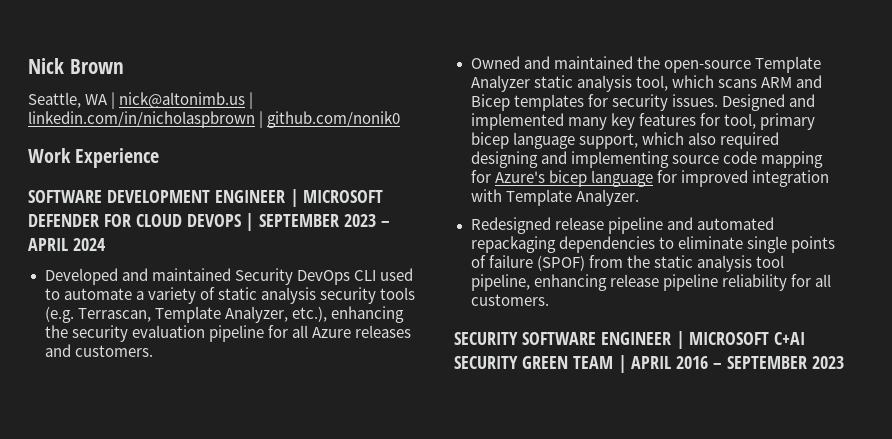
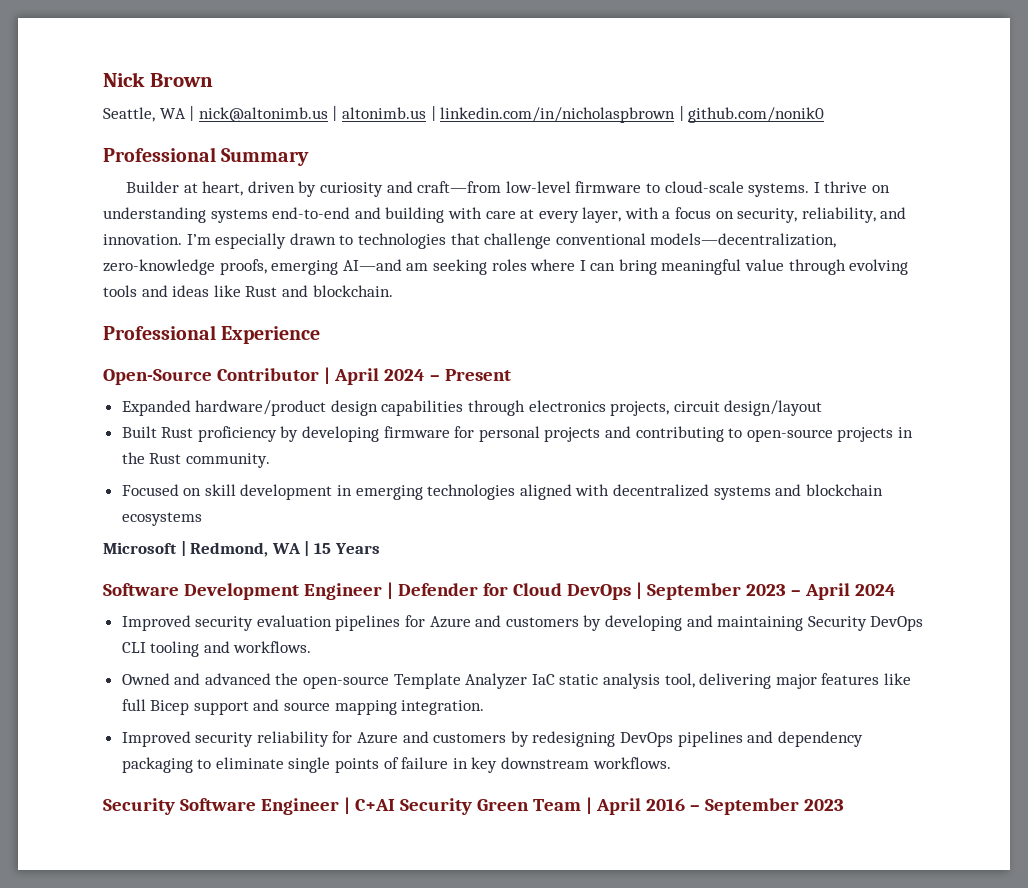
- Seattle, WA | nick@altonimb.us | linkedin.com/in/nicholaspbrown | github.com/nonik0
+ Seattle, WA | nick@altonimb.us | altonimb.us | linkedin.com/in/nicholaspbrown | github.com/nonik0
- Work Experience
- SOFTWARE DEVELOPMENT ENGINEER | MICROSOFT DEFENDER FOR CLOUD DEVOPS | SEPTEMBER 2023 – APRIL 2024
+ Professional Summary
+ Builder at heart, driven by curiosity and craft—from low-level firmware to cloud-scale systems. I thrive on understanding systems end-to-end and building with care at every layer, with a focus on security, reliability, and innovation. I’m especially drawn to technologies that challenge conventional models—decentralization, zero-knowledge proofs, emerging AI—and am seeking roles where I can bring meaningful value through evolving tools and ideas like Rust and blockchain.
+ Professional Experience
+ Open-Source Contributor | April 2024 – Present
+ Expanded hardware/product design capabilities through electronics projects, circuit design/layout
+ Built Rust proficiency by developing firmware for personal projects and contributing to open-source projects in the Rust community.
+ Focused on skill development in emerging technologies aligned with decentralized systems and blockchain ecosystems
+ Microsoft | Redmond, WA | 15 Years
+ Software Development Engineer | Defender for Cloud DevOps | September 2023 – April 2024
- Developed and maintained Security DevOps CLI used to automate a variety of static analysis security tools (e.g. Terrascan, Template Analyzer, etc.), enhancing the security evaluation pipeline for all Azure releases and customers.
+ Improved security evaluation pipelines for Azure and customers by developing and maintaining Security DevOps CLI tooling and workflows.
- Owned and maintained the open-source Template Analyzer static analysis tool, which scans ARM and Bicep templates for security issues. Designed and implemented many key features for tool, primary bicep language support, which also required designing and implementing source code mapping for Azure's bicep language for improved integration with Template Analyzer.
- Redesigned release pipeline and automated repackaging dependencies to eliminate single points of failure (SPOF) from the static analysis tool pipeline, enhancing release pipeline reliability for all customers.
- SECURITY SOFTWARE ENGINEER | MICROSOFT C+AI SECURITY GREEN TEAM | APRIL 2016 – SEPTEMBER 2023
+ Owned and advanced the open-source Template Analyzer IaC static analysis tool, delivering major features like full Bicep support and source mapping integration.
+ Improved security reliability for Azure and customers by redesigning DevOps pipelines and dependency packaging to eliminate single points of failure in key downstream workflows.
+ Security Software Engineer | C+AI Security Green Team | April 2016 – September 2023

